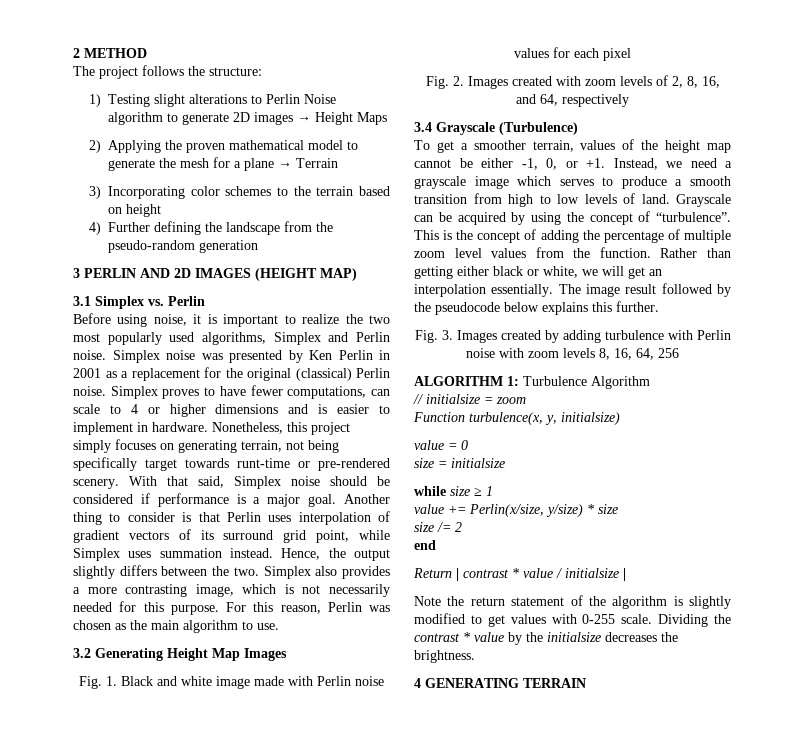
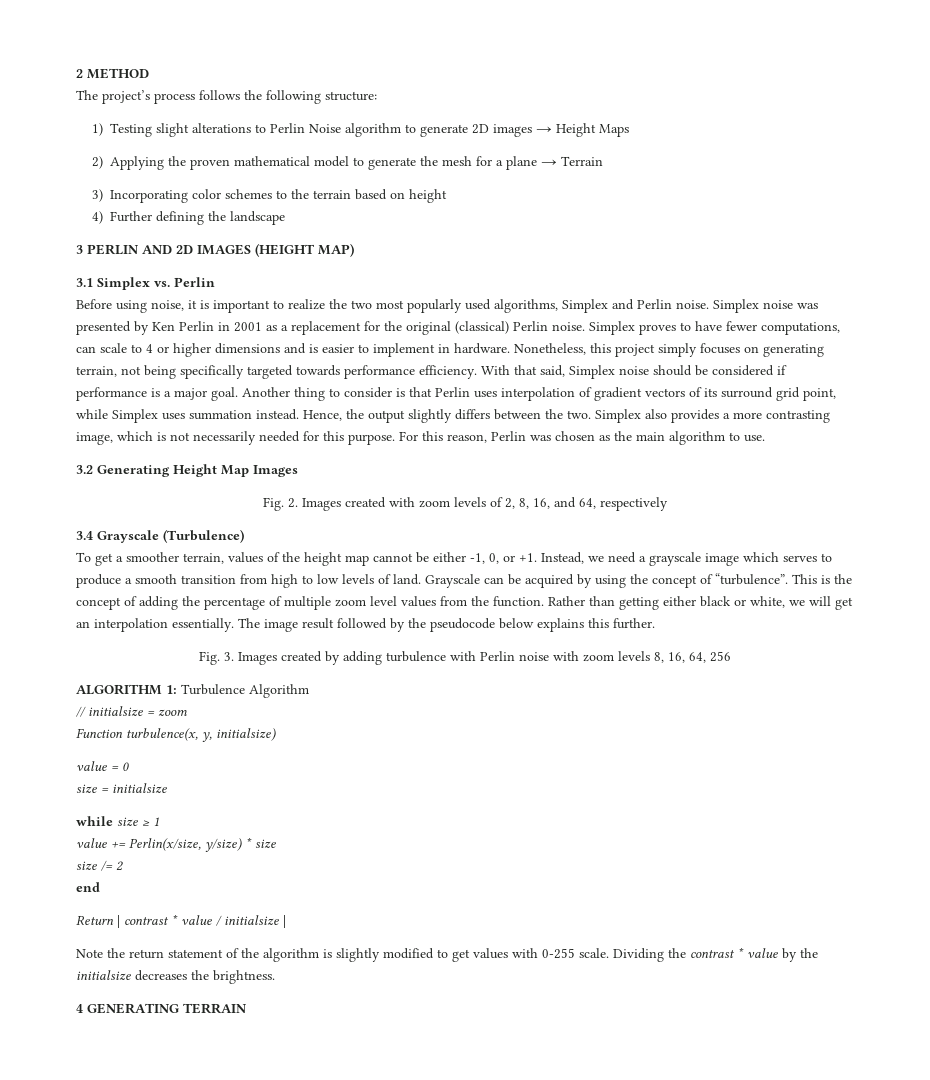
- The project follows the structure:
+ The project’s process follows the following structure:
- 4) Further defining the landscape from the pseudo-random generation
+ 4) Further defining the landscape
- Nonetheless, this project simply focuses on generating terrain, not being specifically target towards runt-time or pre-rendered scenery.
+ Nonetheless, this project simply focuses on generating terrain, not being specifically targeted towards performance efficiency.
- Fig. 1. Black and white image made with Perlin noise values for each pixel

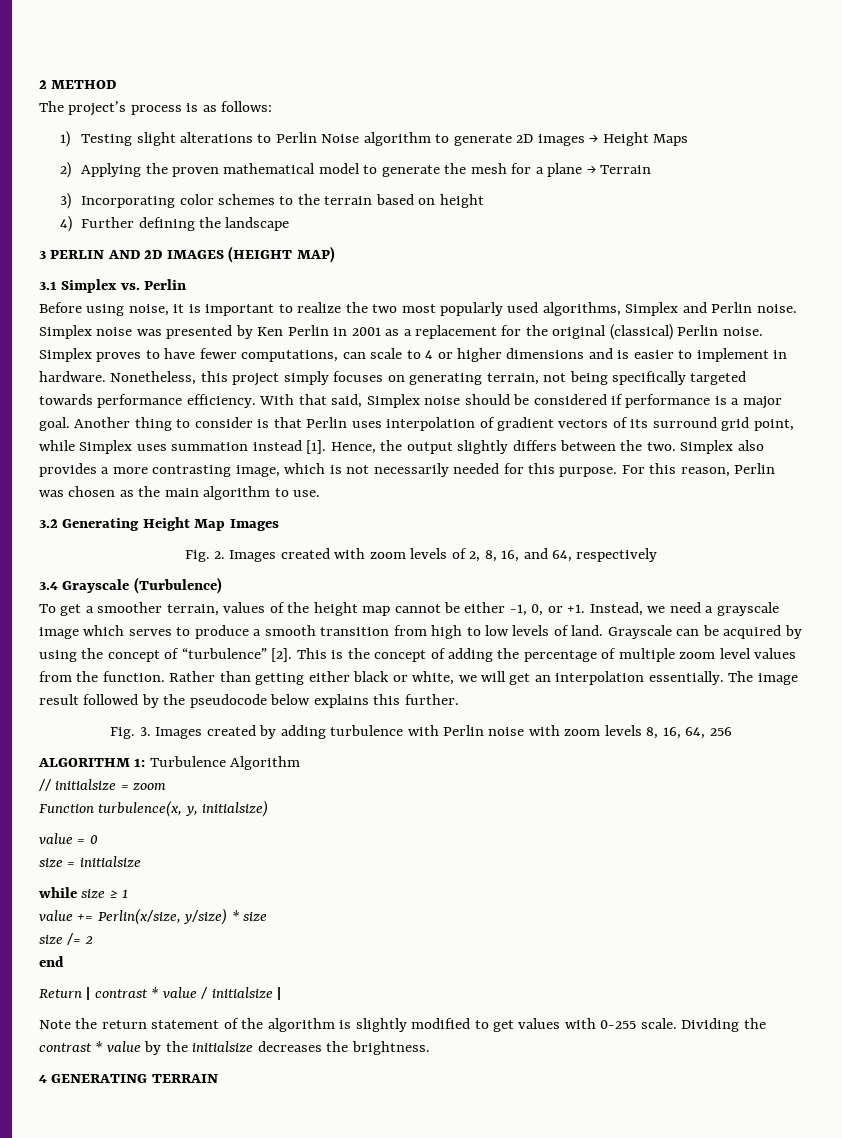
- The project’s process follows the following structure:
+ The project’s process is as follows:
- Another thing to consider is that Perlin uses interpolation of gradient vectors of its surround grid point, while Simplex uses summation instead.
+ Another thing to consider is that Perlin uses interpolation of gradient vectors of its surround grid point, while Simplex uses summation instead [1].
- Grayscale can be acquired by using the concept of “turbulence”.
+ Grayscale can be acquired by using the concept of “turbulence” [2].

